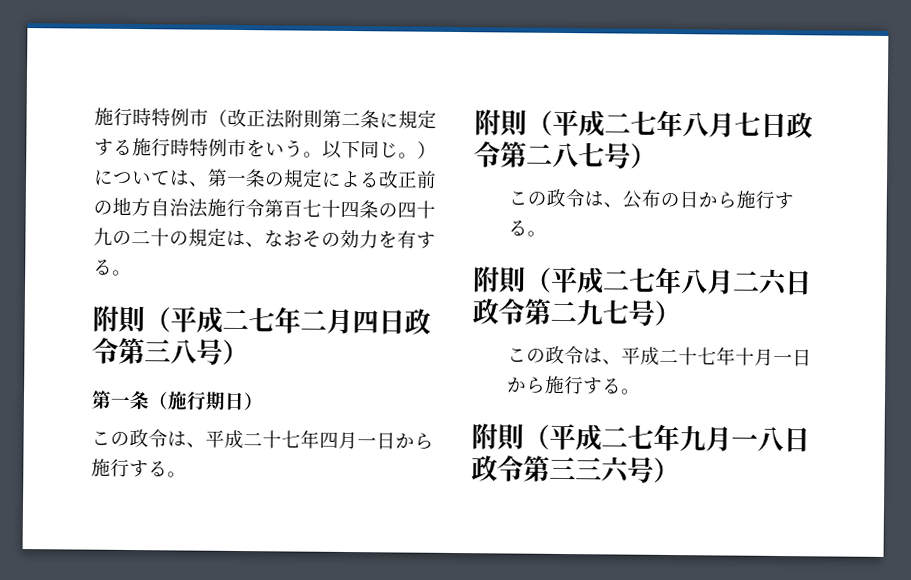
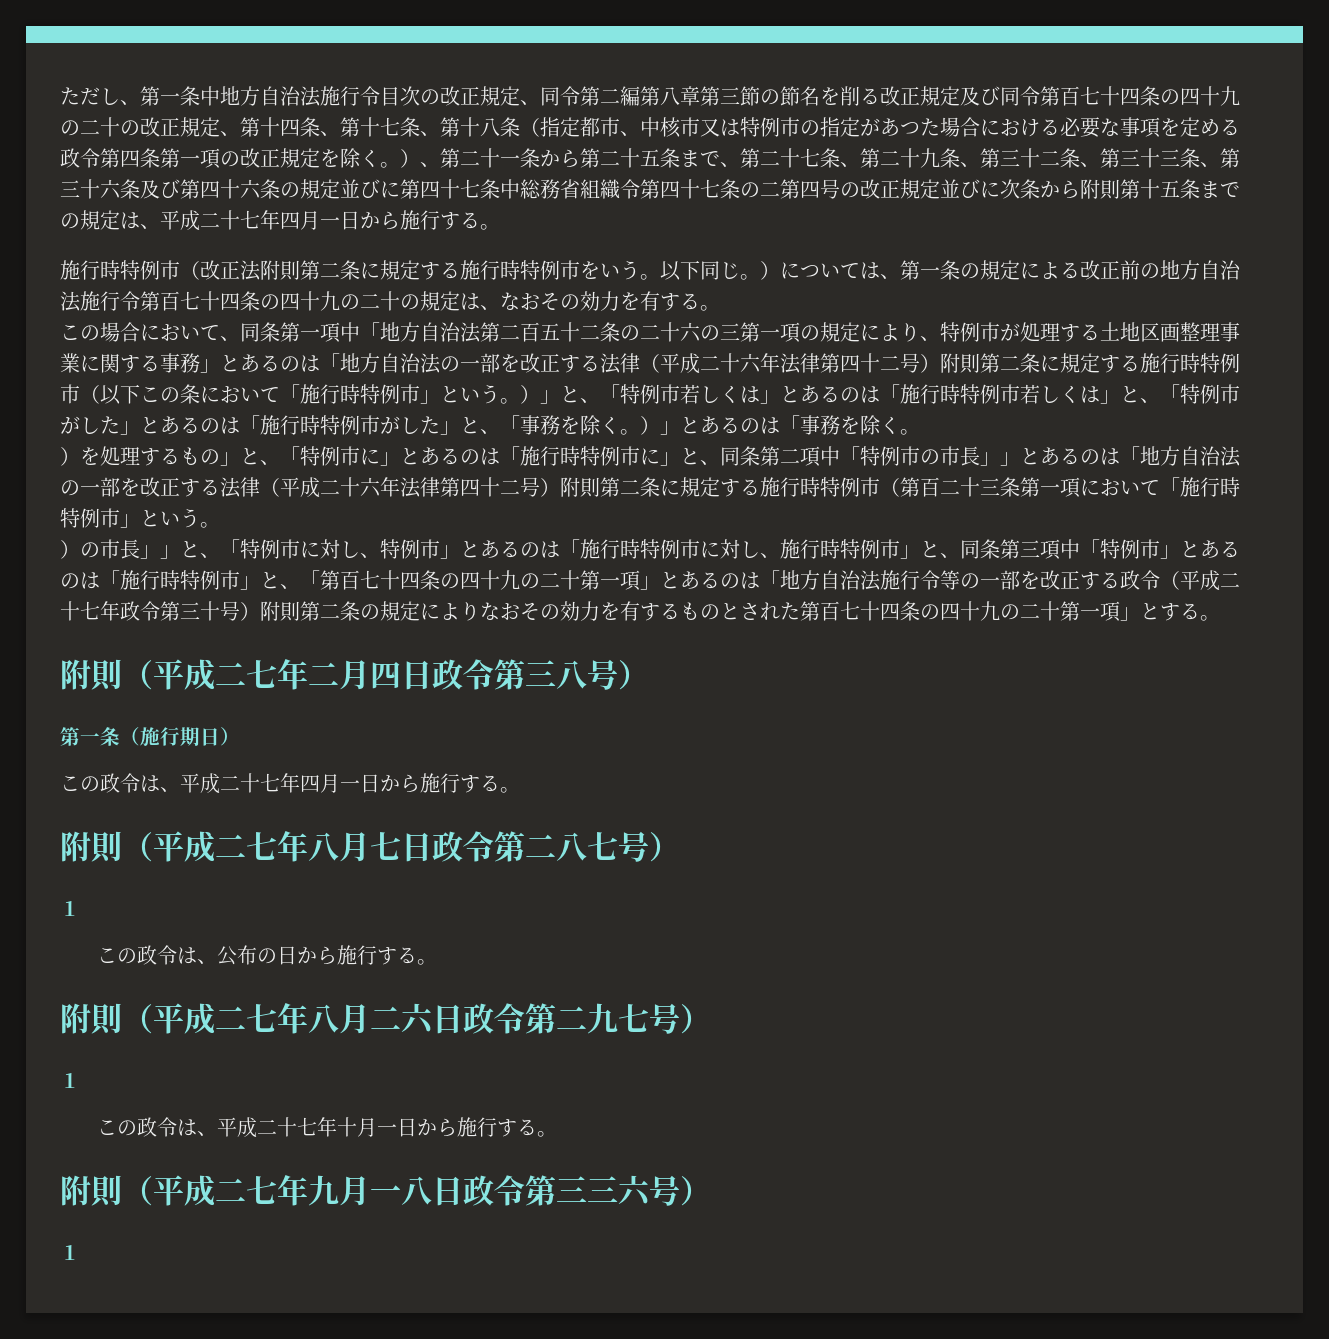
+ ただし、第一条中地方自治法施行令目次の改正規定、同令第二編第八章第三節の節名を削る改正規定及び同令第百七十四条の四十九の二十の改正規定、第十四条、第十七条、第十八条（指定都市、中核市又は特例市の指定があつた場合における必要な事項を定める政令第四条第一項の改正規定を除く。）、第二十一条から第二十五条まで、第二十七条、第二十九条、第三十二条、第三十三条、第三十六条及び第四十六条の規定並びに第四十七条中総務省組織令第四十七条の二第四号の改正規定並びに次条から附則第十五条までの規定は、平成二十七年四月一日から施行する。
+ この場合において、同条第一項中「地方自治法第二百五十二条の二十六の三第一項の規定により、特例市が処理する土地区画整理事業に関する事務」とあるのは「地方自治法の一部を改正する法律（平成二十六年法律第四十二号）附則第二条に規定する施行時特例市（以下この条において「施行時特例市」という。）」と、「特例市若しくは」とあるのは「施行時特例市若しくは」と、「特例市がした」とあるのは「施行時特例市がした」と、「事務を除く。）」とあるのは「事務を除く。
+ ）を処理するもの」と、「特例市に」とあるのは「施行時特例市に」と、同条第二項中「特例市の市長」」とあるのは「地方自治法の一部を改正する法律（平成二十六年法律第四十二号）附則第二条に規定する施行時特例市（第百二十三条第一項において「施行時特例市」という。
+ ）の市長」」と、「特例市に対し、特例市」とあるのは「施行時特例市に対し、施行時特例市」と、同条第三項中「特例市」とあるのは「施行時特例市」と、「第百七十四条の四十九の二十第一項」とあるのは「地方自治法施行令等の一部を改正する政令（平成二十七年政令第三十号）附則第二条の規定によりなおその効力を有するものとされた第百七十四条の四十九の二十第一項」とする。
  附則（平成二七年八月七日政令第二八七号）
+ １
  附則（平成二七年八月二六日政令第二九七号）
+ １
  附則（平成二七年九月一八日政令第三三六号）
+ １

